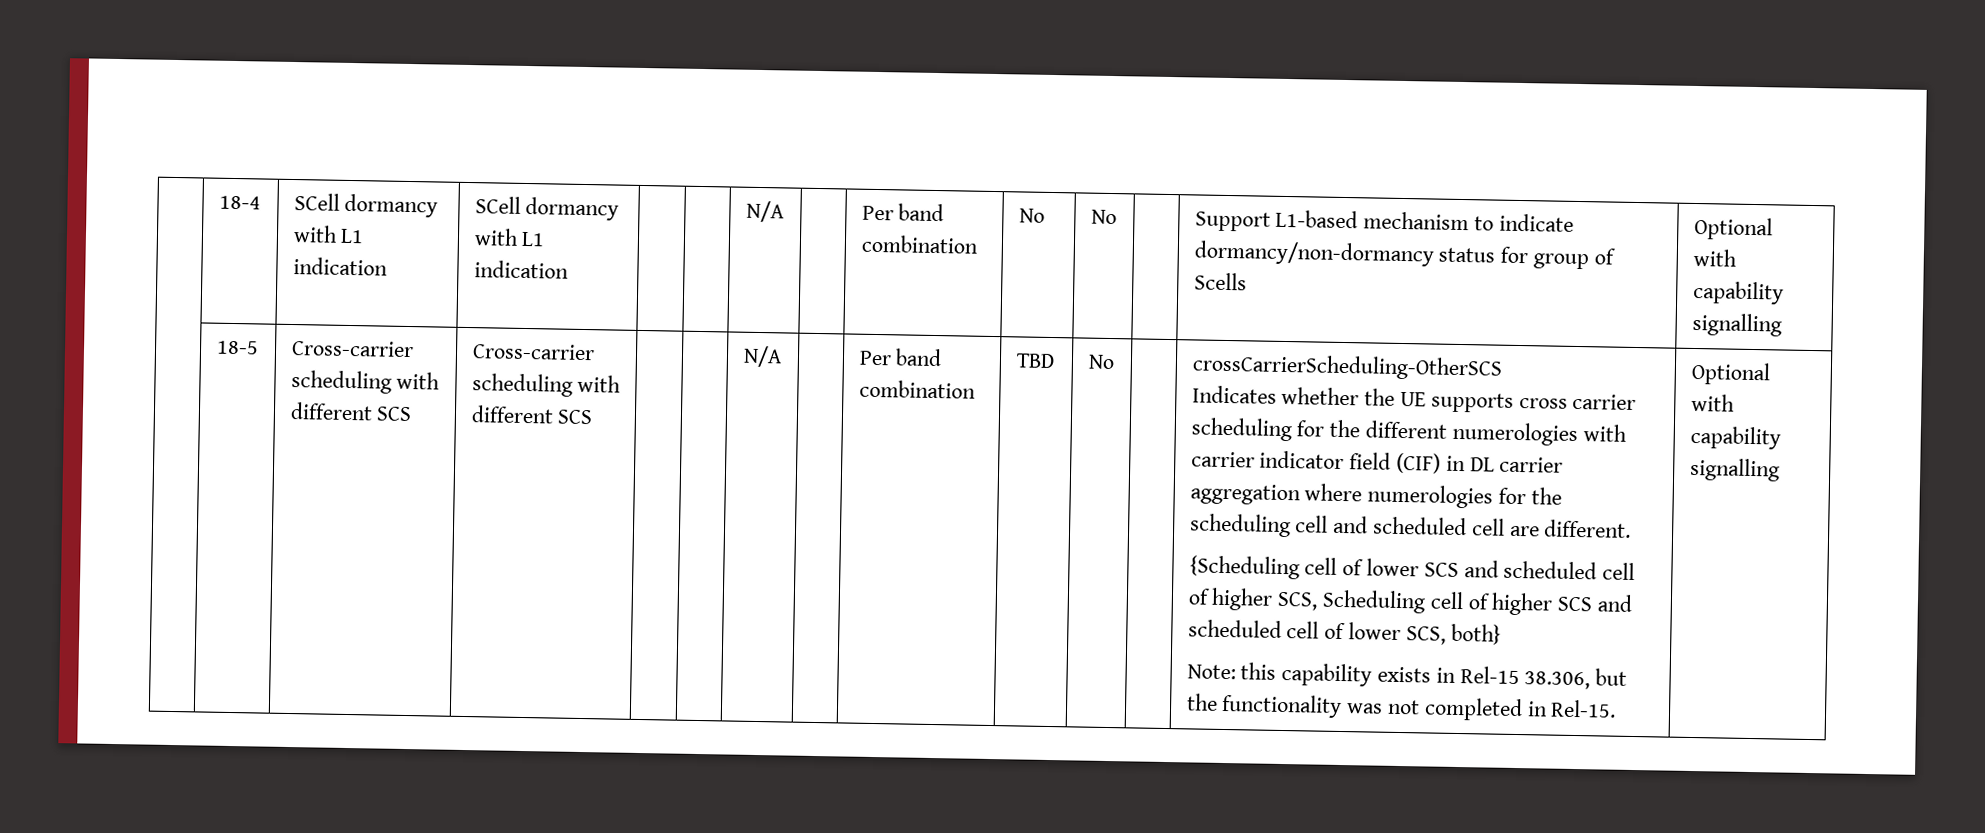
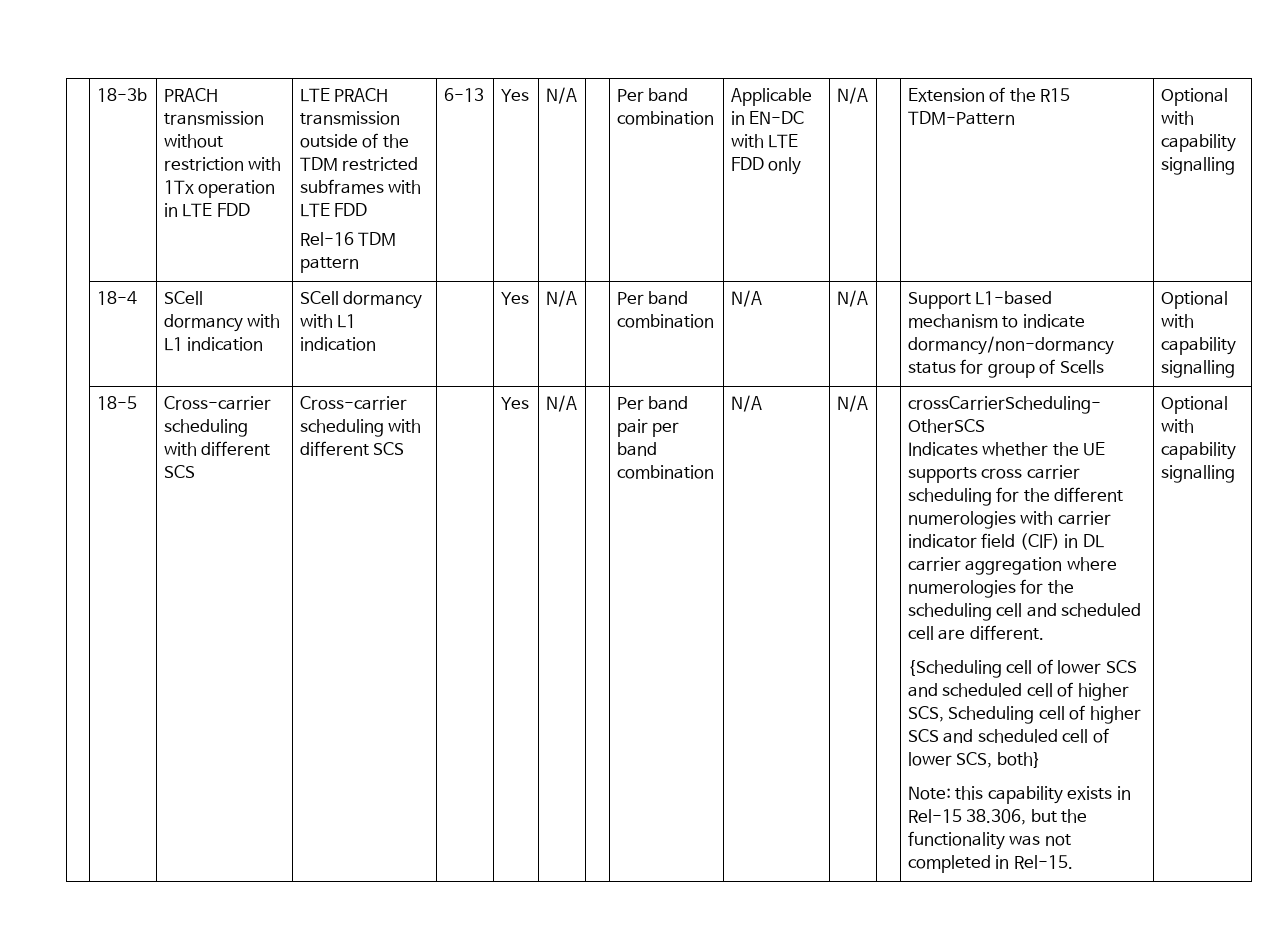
+ 18-3b | PRACH transmission without restriction with 1Tx operation in LTE FDD | LTE PRACH transmission outside of the TDM restricted subframes with LTE FDD
+ Rel-16 TDM pattern | 6-13 | Yes | N/A | | Per band combination | Applicable in EN-DC with LTE FDD only | N/A | | Extension of the R15 TDM-Pattern | Optional with capability signalling
- 18-4 | SCell dormancy with L1 indication | SCell dormancy with L1 indication | | | N/A | | Per band combination | No | No | | Support L1-based mechanism to indicate dormancy/non-dormancy status for group of Scells | Optional with capability signalling
+ | 18-4 | SCell dormancy with L1 indication | SCell dormancy with L1 indication | | Yes | N/A | | Per band combination | N/A | N/A | | Support L1-based mechanism to indicate dormancy/non-dormancy status for group of Scells | Optional with capability signalling
- N/A | | Per band combination | TBD | No
+ Yes | N/A | | Per band pair per band combination | N/A | N/A

